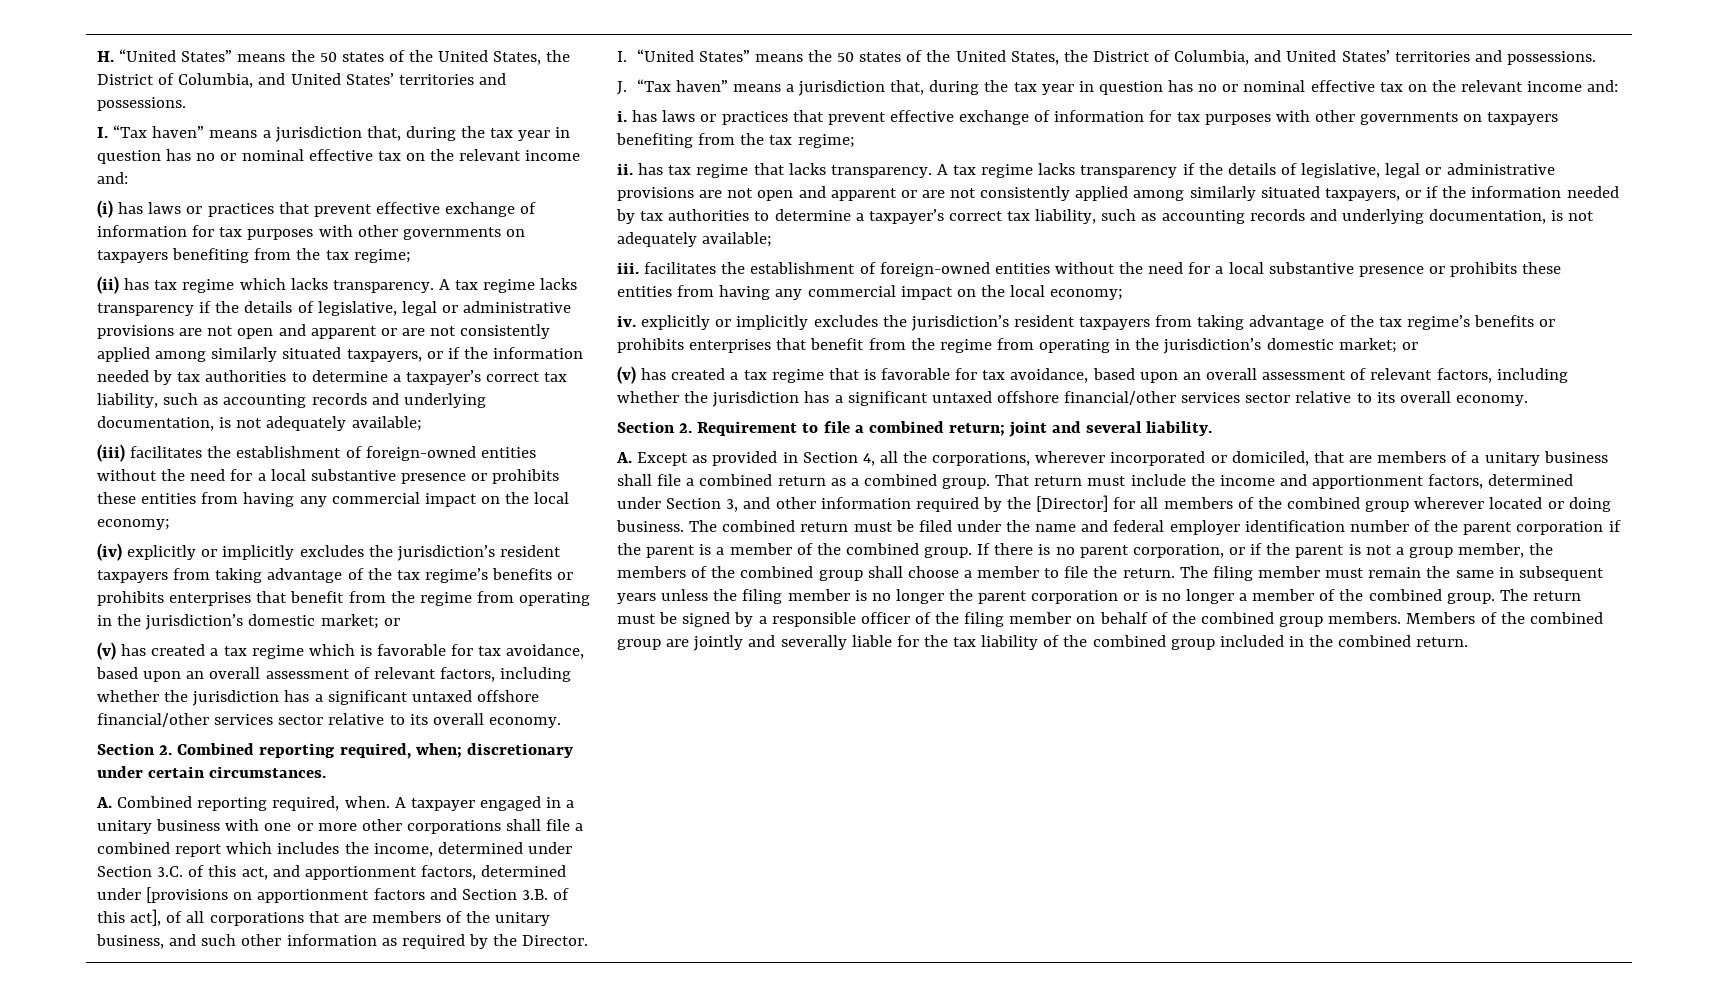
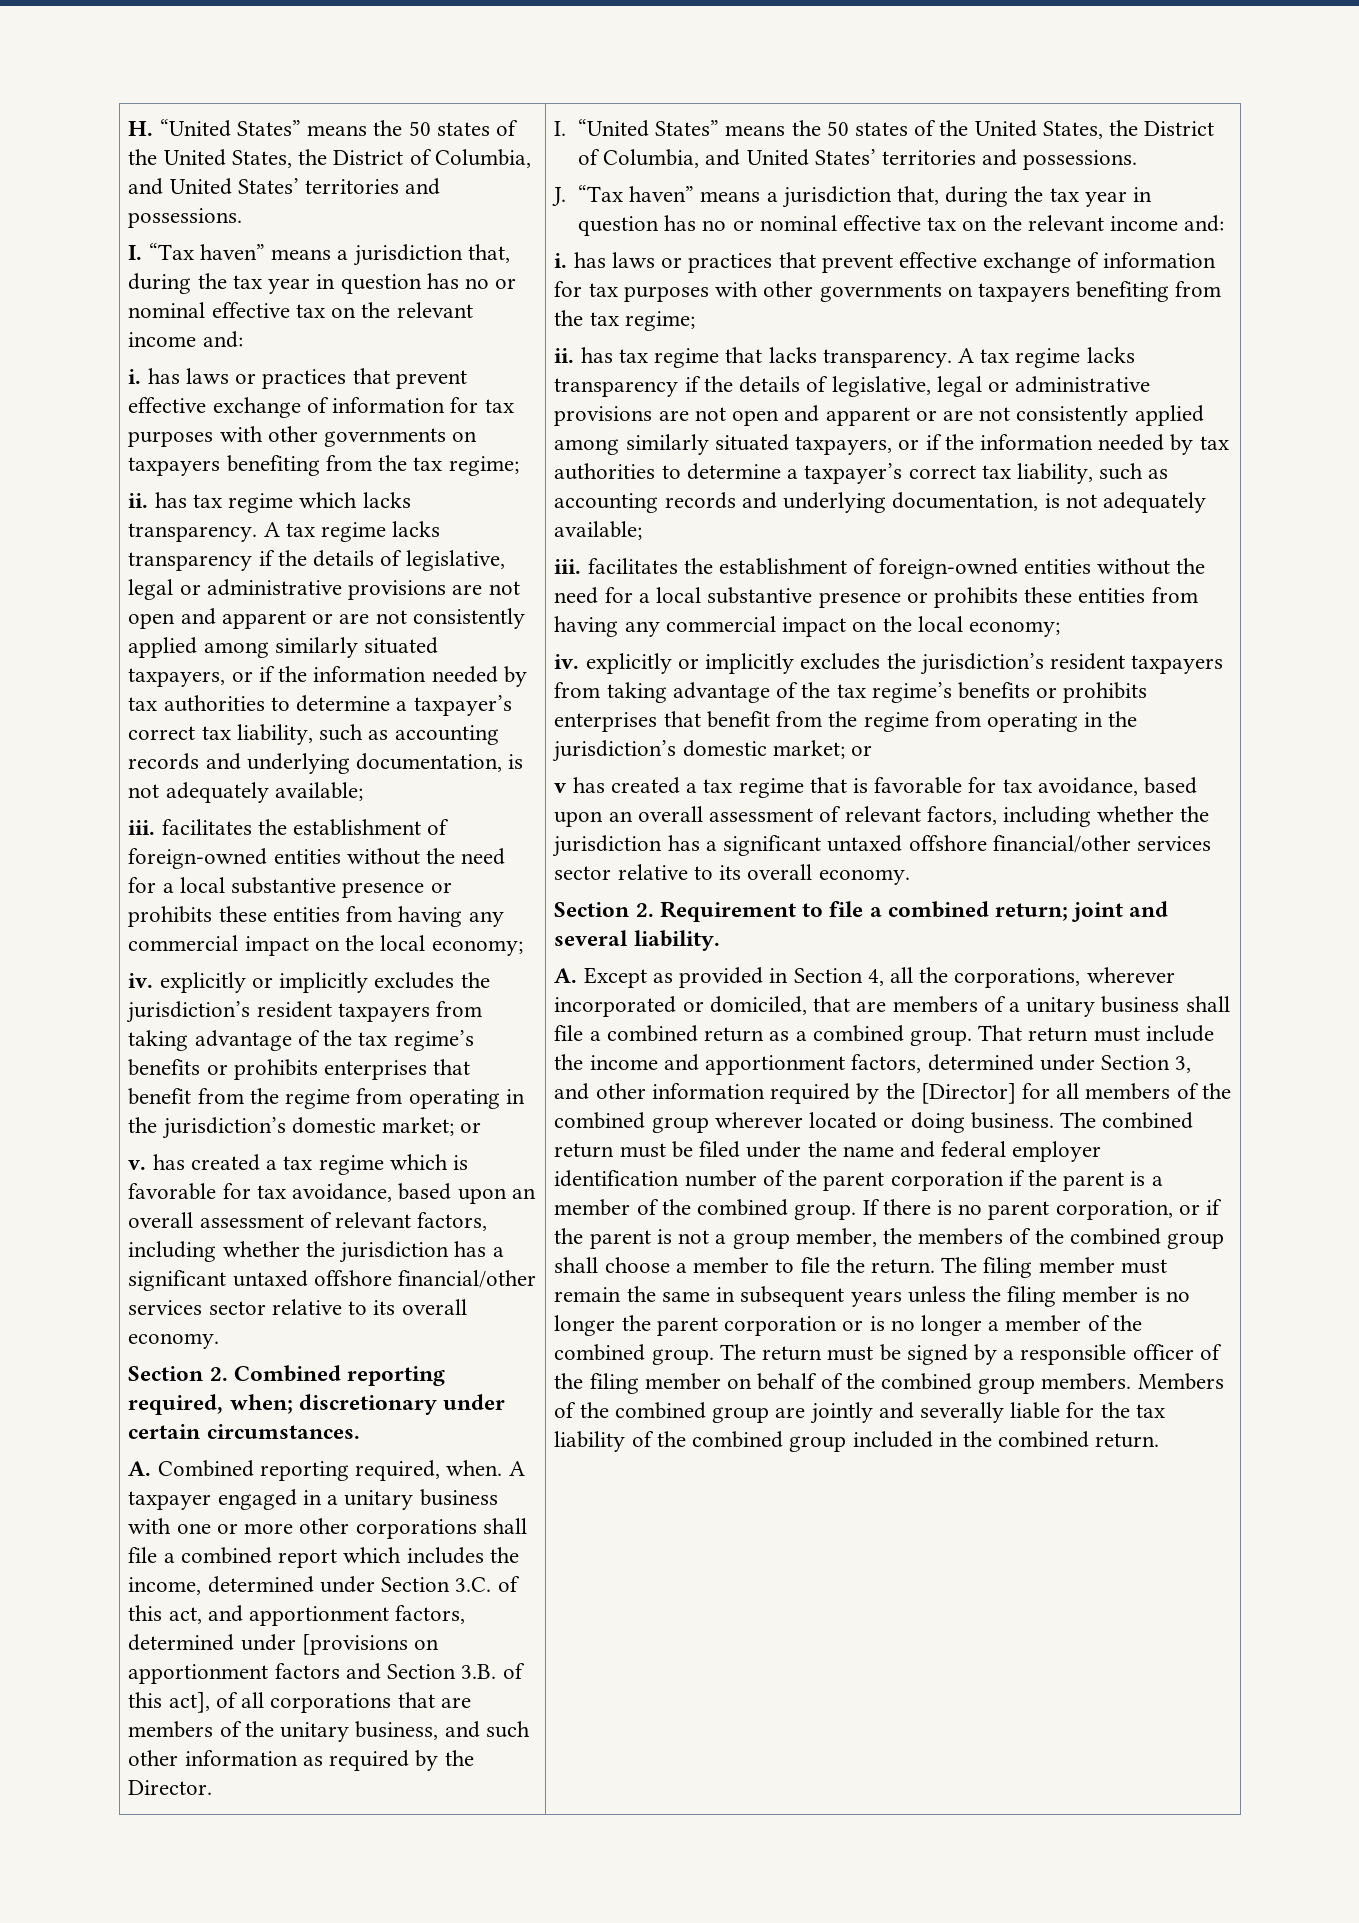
  I. “Tax haven” means a jurisdiction that, during the tax year in question has no or nominal effective tax on the relevant income and:
- (i) has laws or practices that prevent effective exchange of information for tax purposes with other governments on taxpayers benefiting from the tax regime;
+ i. has laws or practices that prevent effective exchange of information for tax purposes with other governments on taxpayers benefiting from the tax regime;
- (ii) has tax regime which lacks transparency. A tax regime lacks transparency if the details of legislative, legal or administrative provisions are not open and apparent or are not consistently applied among similarly situated taxpayers, or if the information needed by tax authorities to determine a taxpayer’s correct tax liability, such as accounting records and underlying documentation, is not adequately available;
- (iii) facilitates the establishment of foreign-owned entities without the need for a local substantive presence or prohibits these entities from having any commercial impact on the local economy;
- (iv) explicitly or implicitly excludes the jurisdiction’s resident taxpayers from taking advantage of the tax regime’s benefits or prohibits enterprises that benefit from the regime from operating in the jurisdiction’s domestic market;
+ ii. has tax regime which lacks transparency. A tax regime lacks transparency if the details of legislative, legal or administrative provisions are not open and apparent or are not consistently applied among similarly situated taxpayers, or if the information needed by tax authorities to determine a taxpayer’s correct tax liability, such as accounting records and underlying documentation, is not adequately available;
+ iii. facilitates the establishment of foreign-owned entities without the need for a local substantive presence or prohibits these entities from having any commercial impact on the local economy;
+ iv. explicitly or implicitly excludes the jurisdiction’s resident taxpayers from taking advantage of the tax regime’s benefits or prohibits enterprises that benefit from the regime from operating in the jurisdiction’s domestic market;
- (v) has created a tax regime which is favorable for tax avoidance, based upon an overall assessment of relevant factors, including whether the jurisdiction has a significant untaxed offshore financial/other services sector relative to its overall economy.
+ v. has created a tax regime which is favorable for tax avoidance, based upon an overall assessment of relevant factors, including whether the jurisdiction has a significant untaxed offshore financial/other services sector relative to its overall economy.
- (v) has created a tax regime that is favorable for tax avoidance, based upon an overall assessment of relevant factors, including whether the jurisdiction has a significant untaxed offshore financial/other services sector relative to its overall economy.
+ v has created a tax regime that is favorable for tax avoidance, based upon an overall assessment of relevant factors, including whether the jurisdiction has a significant untaxed offshore financial/other services sector relative to its overall economy.

